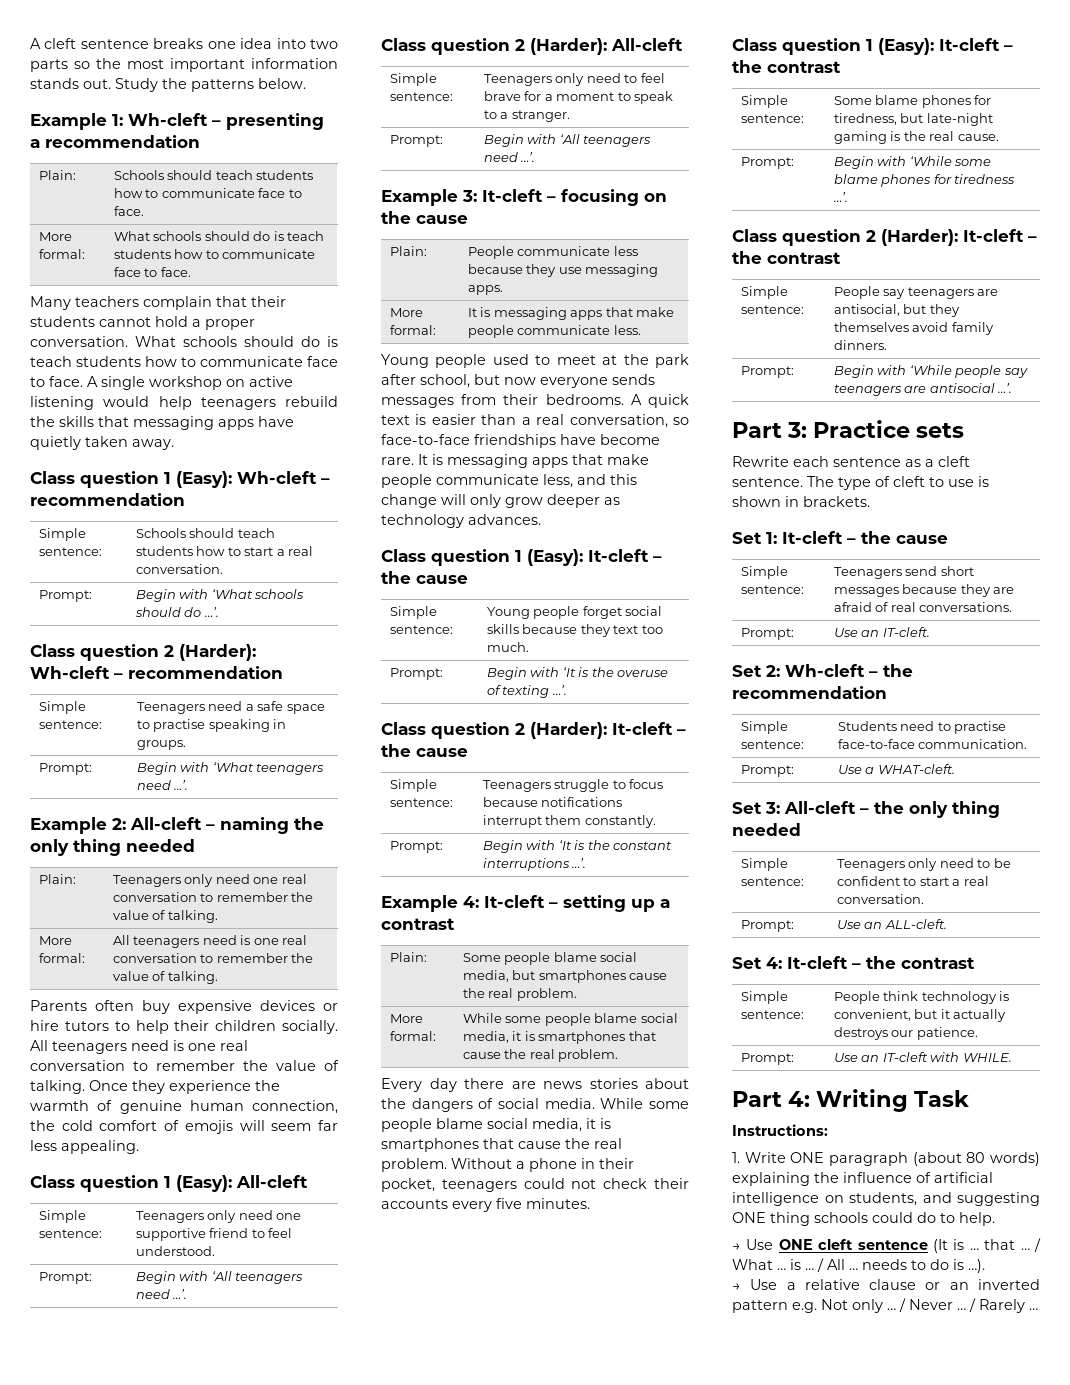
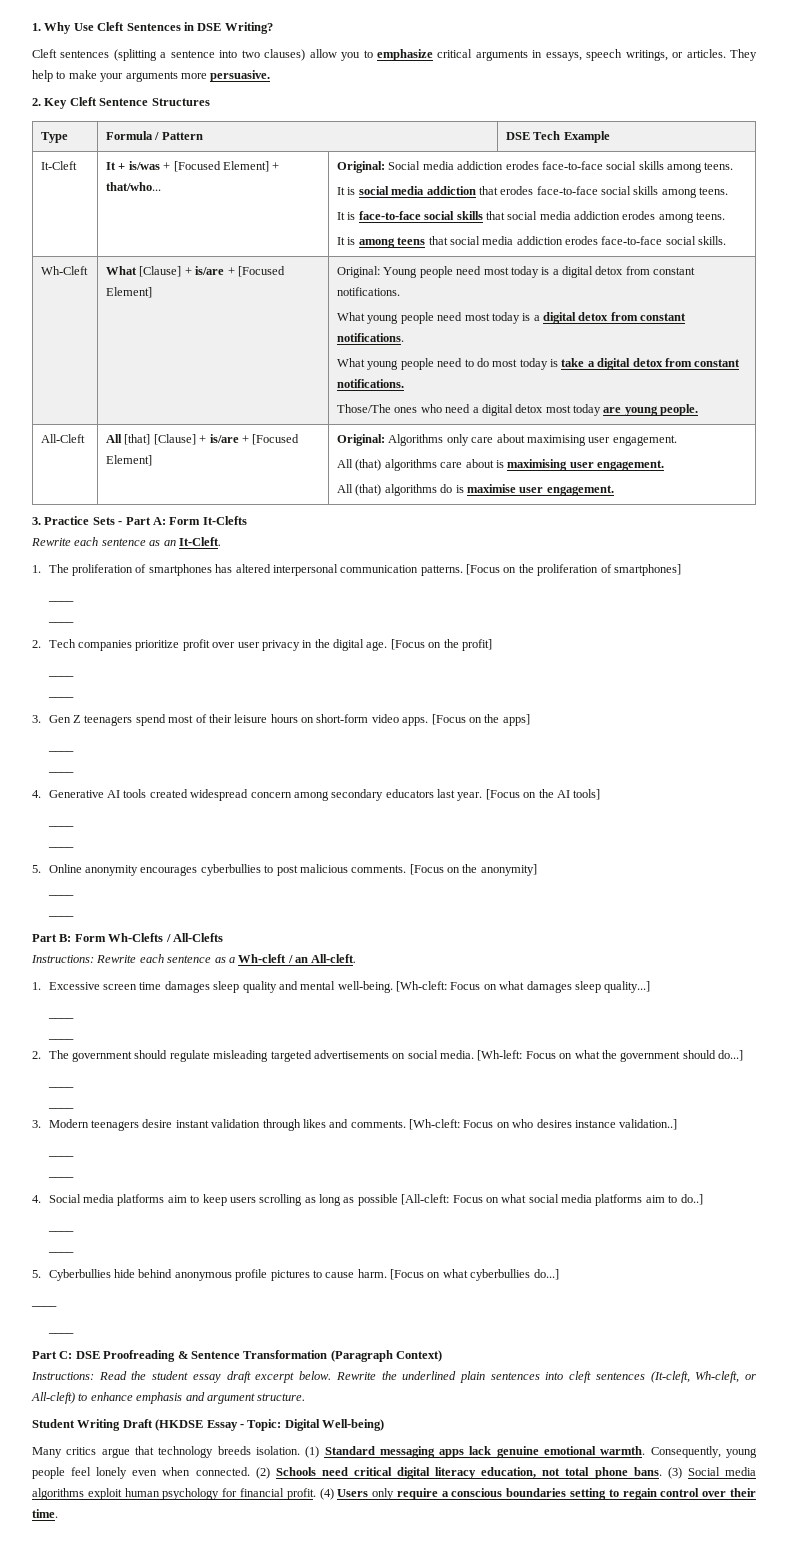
- A cleft sentence breaks one idea into two parts so the most important information stands out. Study the patterns below.
- Example 1: Wh-cleft – presenting a recommendation
- Plain: | Schools should teach students how to communicate face to face.
- More formal: | What schools should do is teach students how to communicate face to face.
- Many teachers complain that their students cannot hold a proper conversation. What schools should do is teach students how to communicate face to face. A single workshop on active listening would help teenagers rebuild the skills that messaging apps have quietly taken away.
- Class question 1 (Easy): Wh-cleft – recommendation
- Simple sentence: | Schools should teach students how to start a real conversation.
- Prompt: | Begin with ‘What schools should do …’.
- Class question 2 (Harder): Wh-cleft – recommendation
- Simple sentence: | Teenagers need a safe space to practise speaking in groups.
- Prompt: | Begin with ‘What teenagers need …’.
- Example 2: All-cleft – naming the only thing needed
- Plain: | Teenagers only need one real conversation to remember the value of talking.
- More formal: | All teenagers need is one real conversation to remember the value of talking.
- Parents often buy expensive devices or hire tutors to help their children socially. All teenagers need is one real conversation to remember the value of talking. Once they experience the warmth of genuine human connection, the cold comfort of emojis will seem far less appealing.
- Class question 1 (Easy): All-cleft
- Simple sentence: | Teenagers only need one supportive friend to feel understood.
- Prompt: | Begin with ‘All teenagers need …’.
- Class question 2 (Harder): All-cleft
- Simple sentence: | Teenagers only need to feel brave for a moment to speak to a stranger.
- Prompt: | Begin with ‘All teenagers need …’.
- Example 3: It-cleft – focusing on the cause
- Plain: | People communicate less because they use messaging apps.
- More formal: | It is messaging apps that make people communicate less.
- Young people used to meet at the park after school, but now everyone sends messages from their bedrooms. A quick text is easier than a real conversation, so face-to-face friendships have become rare. It is messaging apps that make people communicate less, and this change will only grow deeper as technology advances.
- Class question 1 (Easy): It-cleft – the cause
- Simple sentence: | Young people forget social skills because they text too much.
- Prompt: | Begin with ‘It is the overuse of texting …’.
- Class question 2 (Harder): It-cleft – the cause
- Simple sentence: | Teenagers struggle to focus because notifications interrupt them constantly.
- Prompt: | Begin with ‘It is the constant interruptions …’.
- Example 4: It-cleft – setting up a contrast
- Plain: | Some people blame social media, but smartphones cause the real problem.
- More formal: | While some people blame social media, it is smartphones that cause the real problem.
- Every day there are news stories about the dangers of social media. While some people blame social media, it is smartphones that cause the real problem. Without a phone in their pocket, teenagers could not check their accounts every five minutes.
- Class question 1 (Easy): It-cleft – the contrast
- Simple sentence: | Some blame phones for tiredness, but late-night gaming is the real cause.
- Prompt: | Begin with ‘While some blame phones for tiredness …’.
- Class question 2 (Harder): It-cleft – the contrast
- Simple sentence: | People say teenagers are antisocial, but they themselves avoid family dinners.
- Prompt: | Begin with ‘While people say teenagers are antisocial …’.
- Part 3: Practice sets
- Rewrite each sentence as a cleft sentence. The type of cleft to use is shown in brackets.
- Set 1: It-cleft – the cause
- Simple sentence: | Teenagers send short messages because they are afraid of real conversations.
- Prompt: | Use an IT-cleft.
- Set 2: Wh-cleft – the recommendation
- Simple sentence: | Students need to practise face-to-face communication.
- Prompt: | Use a WHAT-cleft.
- Set 3: All-cleft – the only thing needed
- Simple sentence: | Teenagers only need to be confident to start a real conversation.
- Prompt: | Use an ALL-cleft.
- Set 4: It-cleft – the contrast
- Simple sentence: | People think technology is convenient, but it actually destroys our patience.
- Prompt: | Use an IT-cleft with WHILE.
- Part 4: Writing Task
- Instructions:
- 1. Write ONE paragraph (about 80 words) explaining the influence of artificial intelligence on students, and suggesting ONE thing schools could do to help.
- → Use ONE cleft sentence (It is … that … / What … is … / All … needs to do is …).
- → Use a relative clause or an inverted pattern e.g. Not only … / Never … / Rarely …
+ 1. Why Use Cleft Sentences in DSE Writing?
+ Cleft sentences (splitting a sentence into two clauses) allow you to emphasize critical arguments in essays, speech writings, or articles. They help to make your arguments more persuasive.
+ 2. Key Cleft Sentence Structures
+ Type | Formula / Pattern | DSE Tech Example
+ It-Cleft | It + is/was + [Focused Element] + that/who... | Original: Social media addiction erodes face-to-face social skills among teens.
+ It is social media addiction that erodes face-to-face social skills among teens.
+ It is face-to-face social skills that social media addiction erodes among teens.
+ It is among teens that social media addiction erodes face-to-face social skills.
+ Wh-Cleft | What [Clause] + is/are + [Focused Element] | Original: Young people need most today is a digital detox from constant notifications.
+ What young people need most today is a digital detox from constant notifications.
+ What young people need to do most today is take a digital detox from constant notifications.
+ Those/The ones who need a digital detox most today are young people.
+ All-Cleft | All [that] [Clause] + is/are + [Focused Element] | Original: Algorithms only care about maximising user engagement.
+ All (that) algorithms care about is maximising user engagement.
+ All (that) algorithms do is maximise user engagement.
+ 3. Practice Sets - Part A: Form It-Clefts
+ Rewrite each sentence as an It-Cleft.
+ 1. The proliferation of smartphones has altered interpersonal communication patterns. [Focus on the proliferation of smartphones]
+ ____
+ ____
+ 2. Tech companies prioritize profit over user privacy in the digital age. [Focus on the profit]
+ ____
+ ____
+ 3. Gen Z teenagers spend most of their leisure hours on short-form video apps. [Focus on the apps]
+ ____
+ ____
+ 4. Generative AI tools created widespread concern among secondary educators last year. [Focus on the AI tools]
+ ____
+ ____
+ 5. Online anonymity encourages cyberbullies to post malicious comments. [Focus on the anonymity]
+ ____
+ ____
+ Part B: Form Wh-Clefts / All-Clefts
+ Instructions: Rewrite each sentence as a Wh-cleft / an All-cleft.
+ 1. Excessive screen time damages sleep quality and mental well-being. [Wh-cleft: Focus on what damages sleep quality...]
+ ____
+ ____
+ 2. The government should regulate misleading targeted advertisements on social media. [Wh-left: Focus on what the government should do...]
+ ____
+ ____
+ 3. Modern teenagers desire instant validation through likes and comments. [Wh-cleft: Focus on who desires instance validation..]
+ ____
+ ____
+ 4. Social media platforms aim to keep users scrolling as long as possible [All-cleft: Focus on what social media platforms aim to do..]
+ ____
+ ____
+ 5. Cyberbullies hide behind anonymous profile pictures to cause harm. [Focus on what cyberbullies do...]
+ ____
+ ____
+ Part C: DSE Proofreading & Sentence Transformation (Paragraph Context)
+ Instructions: Read the student essay draft excerpt below. Rewrite the underlined plain sentences into cleft sentences (It-cleft, Wh-cleft, or All-cleft) to enhance emphasis and argument structure.
+ Student Writing Draft (HKDSE Essay - Topic: Digital Well-being)
+ Many critics argue that technology breeds isolation. (1) Standard messaging apps lack genuine emotional warmth. Consequently, young people feel lonely even when connected. (2) Schools need critical digital literacy education, not total phone bans. (3) Social media algorithms exploit human psychology for financial profit. (4) Users only require a conscious boundaries setting to regain control over their time.

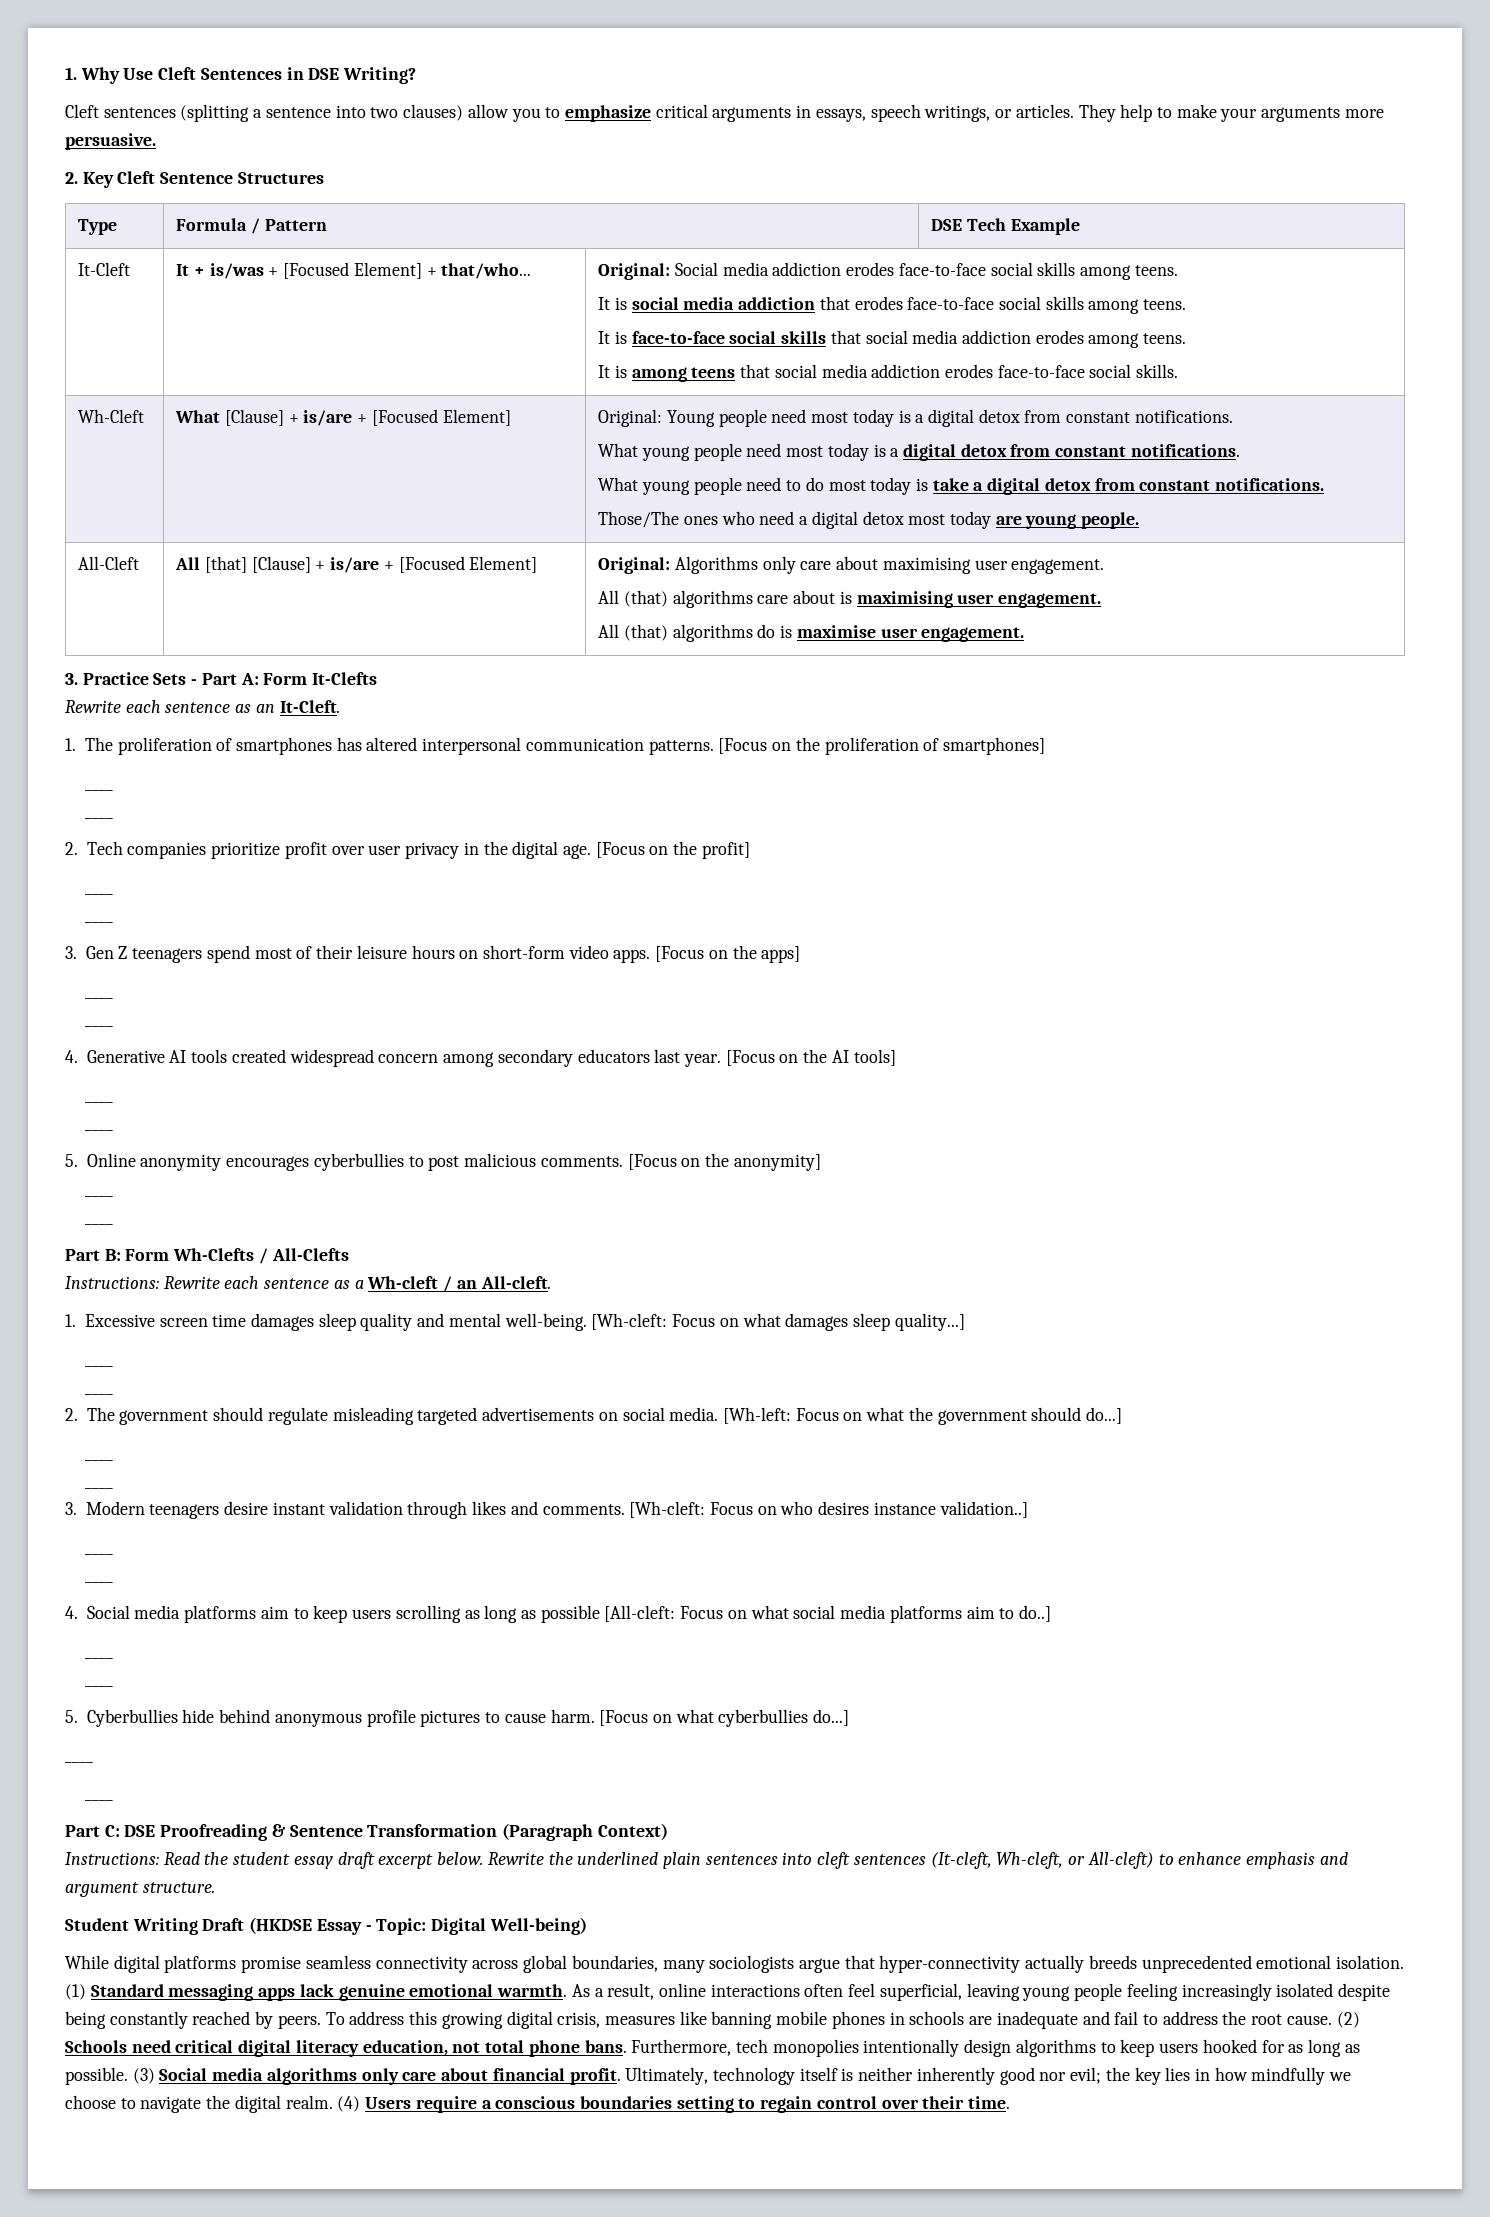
- Many critics argue that technology breeds isolation.
+ While digital platforms promise seamless connectivity across global boundaries, many sociologists argue that hyper-connectivity actually breeds unprecedented emotional isolation.
- Consequently, young people feel lonely even when connected.
+ As a result, online interactions often feel superficial, leaving young people feeling increasingly isolated despite being constantly reached by peers. To address this growing digital crisis, measures like banning mobile phones in schools are inadequate and fail to address the root cause.
- (3) Social media algorithms exploit human psychology for financial profit.
+ Furthermore, tech monopolies intentionally design algorithms to keep users hooked for as long as possible. (3) Social media algorithms only care about financial profit. Ultimately, technology itself is neither inherently good nor evil; the key lies in how mindfully we choose to navigate the digital realm.
- (4) Users only require a conscious boundaries setting to regain control over their time.
+ (4) Users require a conscious boundaries setting to regain control over their time.

